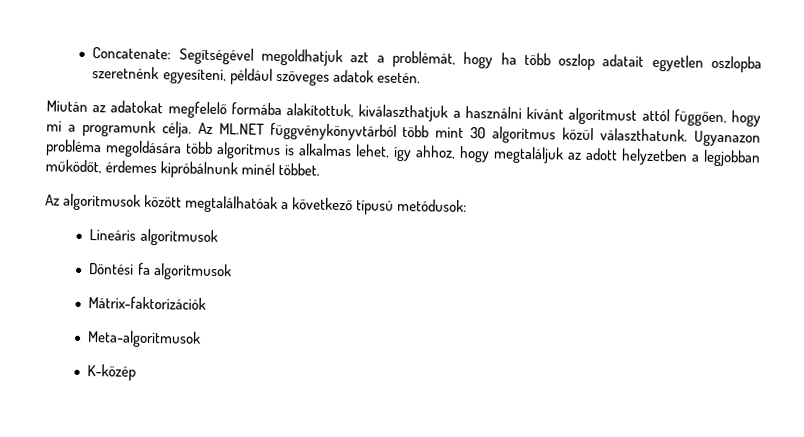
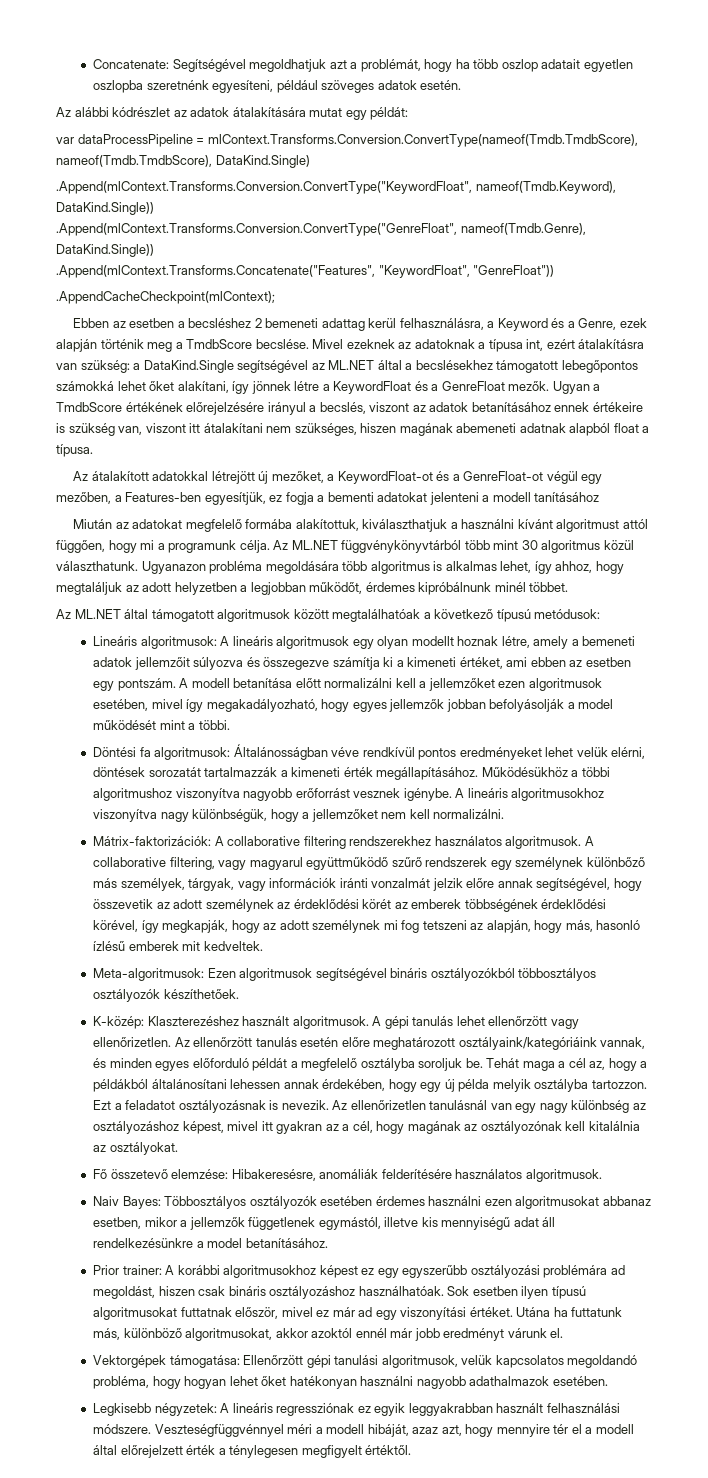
+ Az alábbi kódrészlet az adatok átalakítására mutat egy példát:
+ var dataProcessPipeline = mlContext.Transforms.Conversion.ConvertType(nameof(Tmdb.TmdbScore), nameof(Tmdb.TmdbScore), DataKind.Single)
+ .Append(mlContext.Transforms.Conversion.ConvertType("KeywordFloat", nameof(Tmdb.Keyword), DataKind.Single))
+ .Append(mlContext.Transforms.Conversion.ConvertType("GenreFloat", nameof(Tmdb.Genre), DataKind.Single))
+ .Append(mlContext.Transforms.Concatenate("Features", "KeywordFloat", "GenreFloat"))
+ .AppendCacheCheckpoint(mlContext);
+ Ebben az esetben a becsléshez 2 bemeneti adattag kerül felhasználásra, a Keyword és a Genre, ezek alapján történik meg a TmdbScore becslése. Mivel ezeknek az adatoknak a típusa int, ezért átalakításra van szükség: a DataKind.Single segítségével az ML.NET által a becslésekhez támogatott lebegőpontos számokká lehet őket alakítani, így jönnek létre a KeywordFloat és a GenreFloat mezők. Ugyan a TmdbScore értékének előrejelzésére irányul a becslés, viszont az adatok betanításához ennek értékeire is szükség van, viszont itt átalakítani nem szükséges, hiszen magának abemeneti adatnak alapból float a típusa.
+ Az átalakított adatokkal létrejött új mezőket, a KeywordFloat-ot és a GenreFloat-ot végül egy mezőben, a Features-ben egyesítjük, ez fogja a bementi adatokat jelenteni a modell tanításához
- Az algoritmusok között megtalálhatóak a következő típusú metódusok:
+ Az ML.NET által támogatott algoritmusok között megtalálhatóak a következő típusú metódusok:
- Lineáris algoritmusok
- Döntési fa algoritmusok
- Mátrix-faktorizációk
- Meta-algoritmusok
- K-közép
+ Lineáris algoritmusok: A lineáris algoritmusok egy olyan modellt hoznak létre, amely a bemeneti adatok jellemzőit súlyozva és összegezve számítja ki a kimeneti értéket, ami ebben az esetben egy pontszám. A modell betanítása előtt normalizálni kell a jellemzőket ezen algoritmusok esetében, mivel így megakadályozható, hogy egyes jellemzők jobban befolyásolják a model működését mint a többi.
+ Döntési fa algoritmusok: Általánosságban véve rendkívül pontos eredményeket lehet velük elérni, döntések sorozatát tartalmazzák a kimeneti érték megállapításához. Működésükhöz a többi algoritmushoz viszonyítva nagyobb erőforrást vesznek igénybe. A lineáris algoritmusokhoz viszonyítva nagy különbségük, hogy a jellemzőket nem kell normalizálni.
+ Mátrix-faktorizációk: A collaborative filtering rendszerekhez használatos algoritmusok. A collaborative filtering, vagy magyarul együttműködő szűrő rendszerek egy személynek különbőző más személyek, tárgyak, vagy információk iránti vonzalmát jelzik előre annak segítségével, hogy összevetik az adott személynek az érdeklődési körét az emberek többségének érdeklődési körével, így megkapják, hogy az adott személynek mi fog tetszeni az alapján, hogy más, hasonló ízlésű emberek mit kedveltek.
+ Meta-algoritmusok: Ezen algoritmusok segítségével bináris osztályozókból többosztályos osztályozók készíthetőek.
+ K-közép: Klaszterezéshez használt algoritmusok. A gépi tanulás lehet ellenőrzött vagy ellenőrizetlen. Az ellenőrzött tanulás esetén előre meghatározott osztályaink/kategóriáink vannak, és minden egyes előforduló példát a megfelelő osztályba soroljuk be. Tehát maga a cél az, hogy a példákból általánosítani lehessen annak érdekében, hogy egy új példa melyik osztályba tartozzon. Ezt a feladatot osztályozásnak is nevezik. Az ellenőrizetlen tanulásnál van egy nagy különbség az osztályozáshoz képest, mivel itt gyakran az a cél, hogy magának az osztályozónak kell kitalálnia az osztályokat.
+ Fő összetevő elemzése: Hibakeresésre, anomáliák felderítésére használatos algoritmusok.
+ Naiv Bayes: Többosztályos osztályozók esetében érdemes használni ezen algoritmusokat abbanaz esetben, mikor a jellemzők függetlenek egymástól, illetve kis mennyiségű adat áll rendelkezésünkre a model betanításához.
+ Prior trainer: A korábbi algoritmusokhoz képest ez egy egyszerűbb osztályozási problémára ad megoldást, hiszen csak bináris osztályozáshoz használhatóak. Sok esetben ilyen típusú algoritmusokat futtatnak először, mivel ez már ad egy viszonyítási értéket. Utána ha futtatunk más, különböző algoritmusokat, akkor azoktól ennél már jobb eredményt várunk el.
+ Vektorgépek támogatása: Ellenőrzött gépi tanulási algoritmusok, velük kapcsolatos megoldandó probléma, hogy hogyan lehet őket hatékonyan használni nagyobb adathalmazok esetében.
+ Legkisebb négyzetek: A lineáris regressziónak ez egyik leggyakrabban használt felhasználási módszere. Veszteségfüggvénnyel méri a modell hibáját, azaz azt, hogy mennyire tér el a modell által előrejelzett érték a ténylegesen megfigyelt értéktől.

